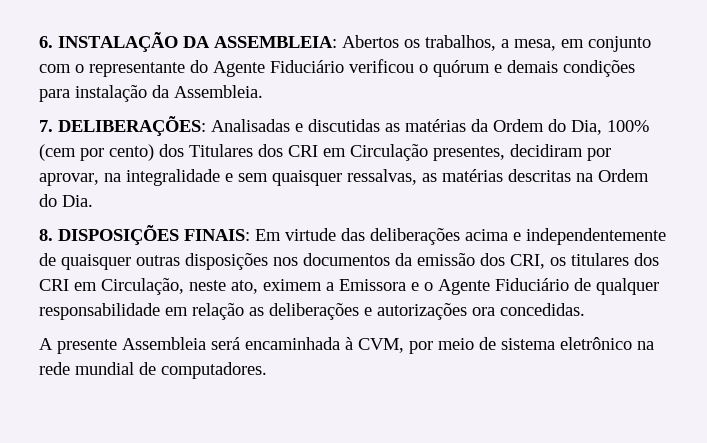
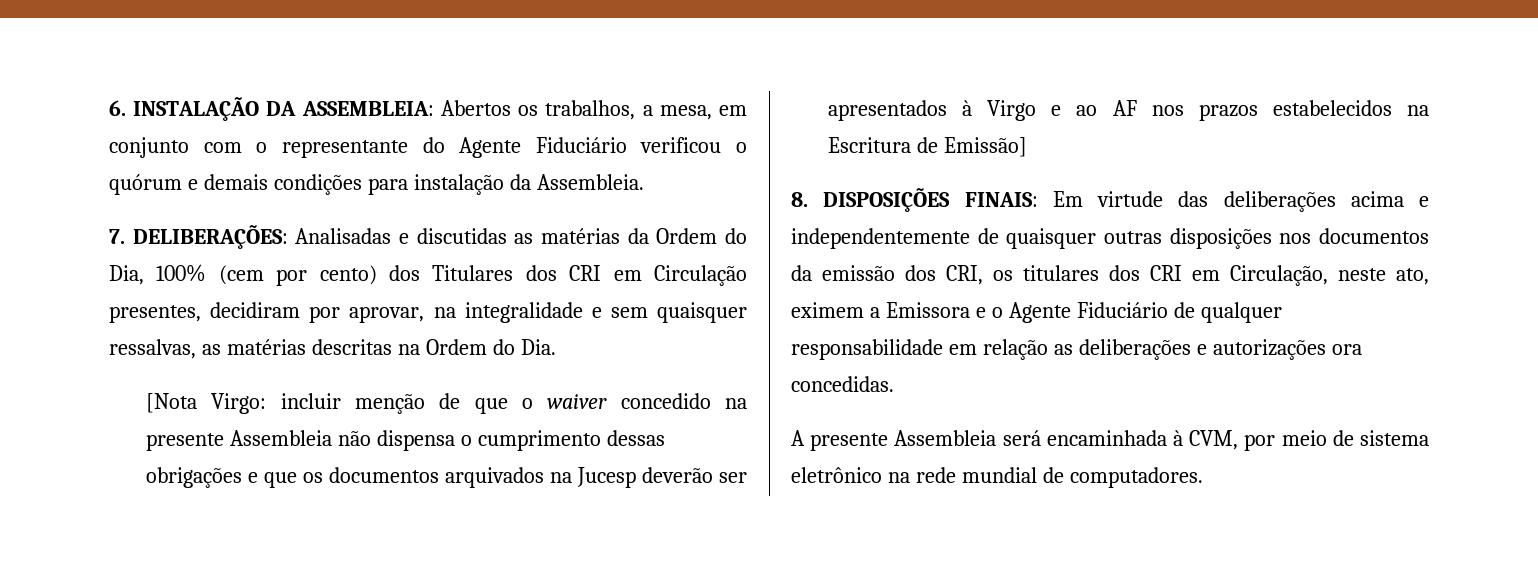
+ [Nota Virgo: incluir menção de que o waiver concedido na presente Assembleia não dispensa o cumprimento dessas obrigações e que os documentos arquivados na Jucesp deverão ser apresentados à Virgo e ao AF nos prazos estabelecidos na Escritura de Emissão]

